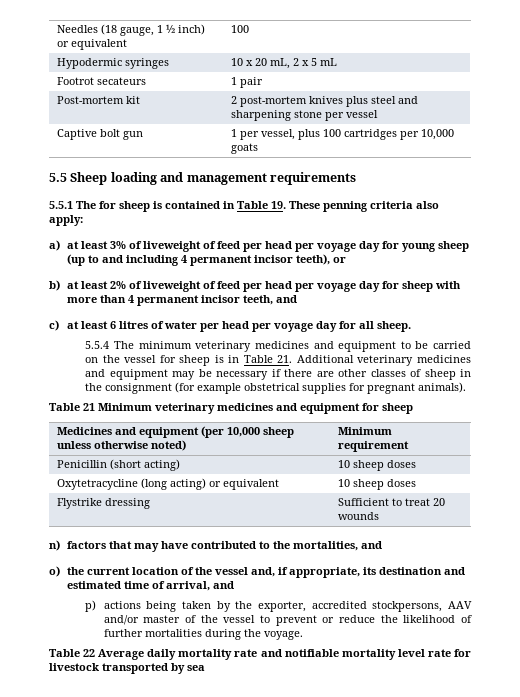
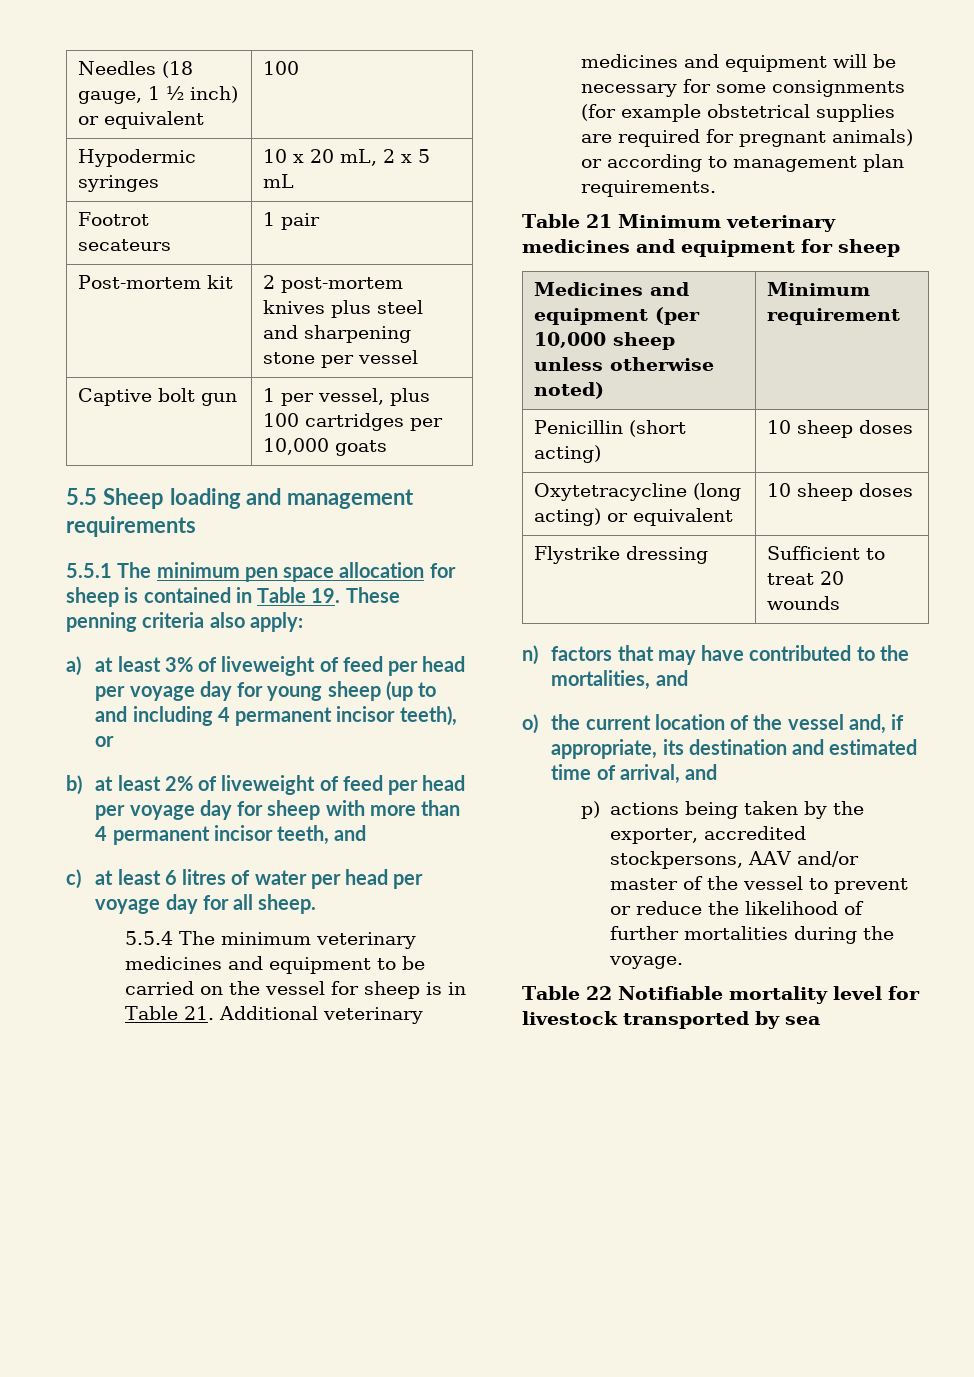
- 5.5.1 The for sheep is contained in Table 19. These penning criteria also apply:
+ 5.5.1 The minimum pen space allocation for sheep is contained in Table 19. These penning criteria also apply:
- 5.5.4 The minimum veterinary medicines and equipment to be carried on the vessel for sheep is in Table 21. Additional veterinary medicines and equipment may be necessary if there are other classes of sheep in the consignment (for example obstetrical supplies for pregnant animals).
+ 5.5.4 The minimum veterinary medicines and equipment to be carried on the vessel for sheep is in Table 21. Additional veterinary medicines and equipment will be necessary for some consignments (for example obstetrical supplies are required for pregnant animals) or according to management plan requirements.
- Table 22 Average daily mortality rate and notifiable mortality level rate for livestock transported by sea
+ Table 22 Notifiable mortality level for livestock transported by sea

